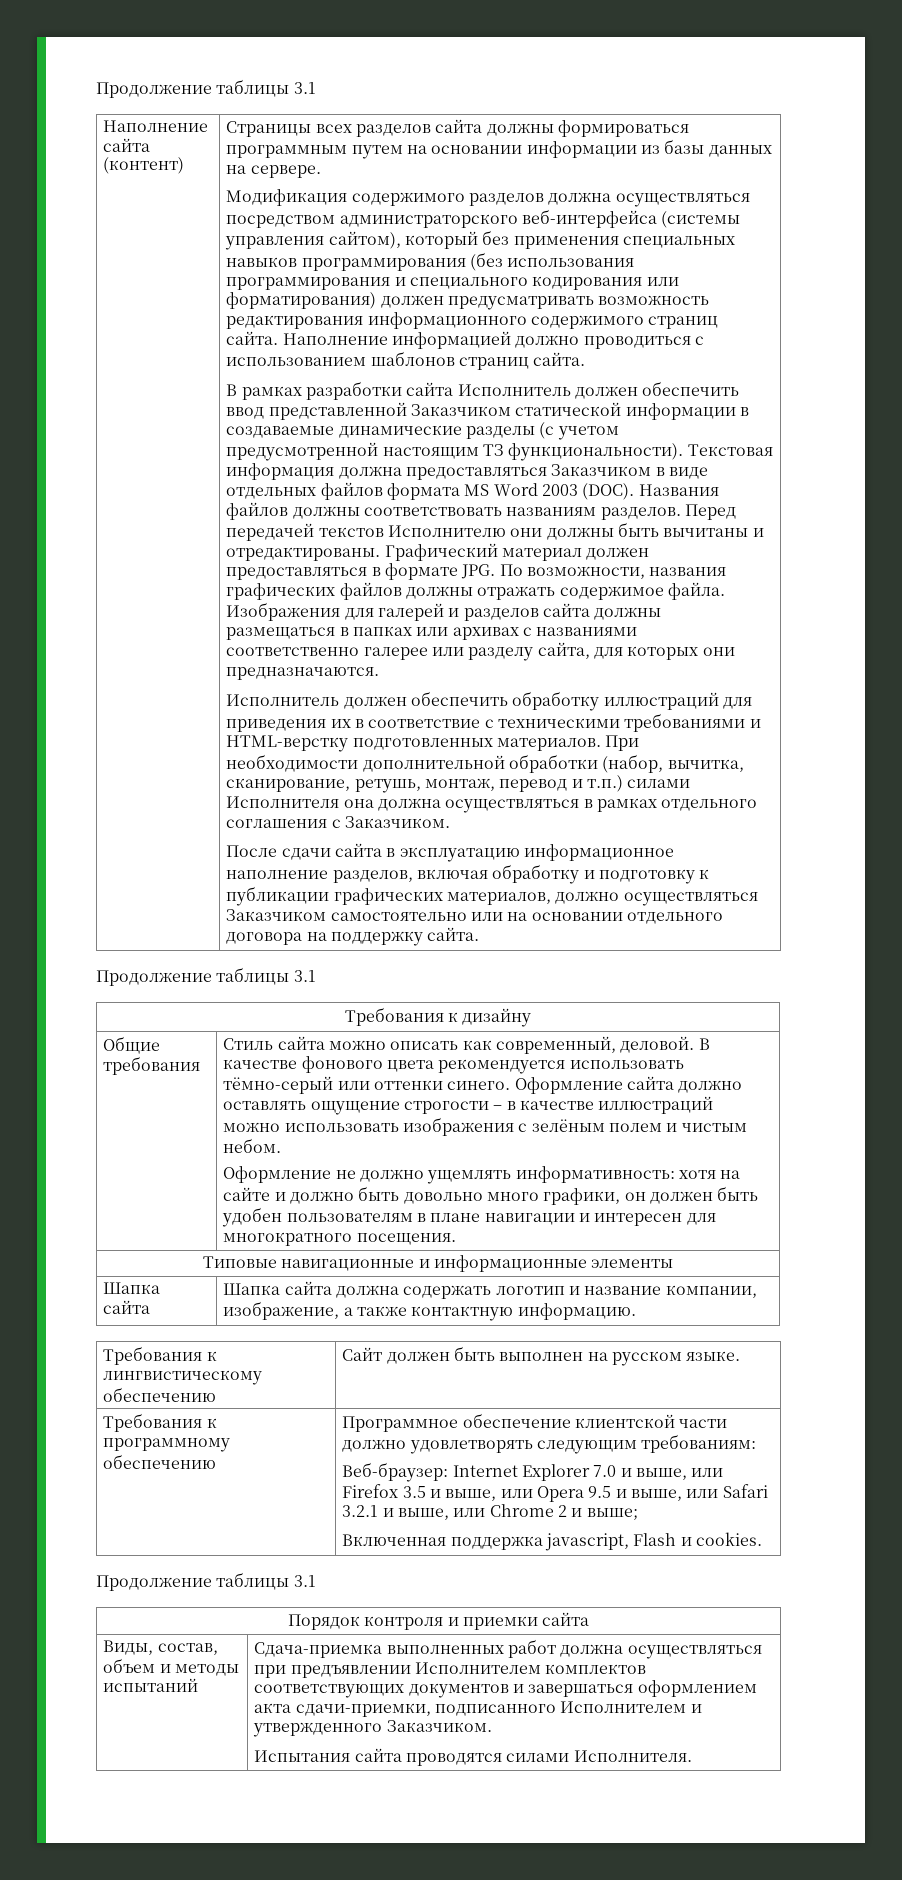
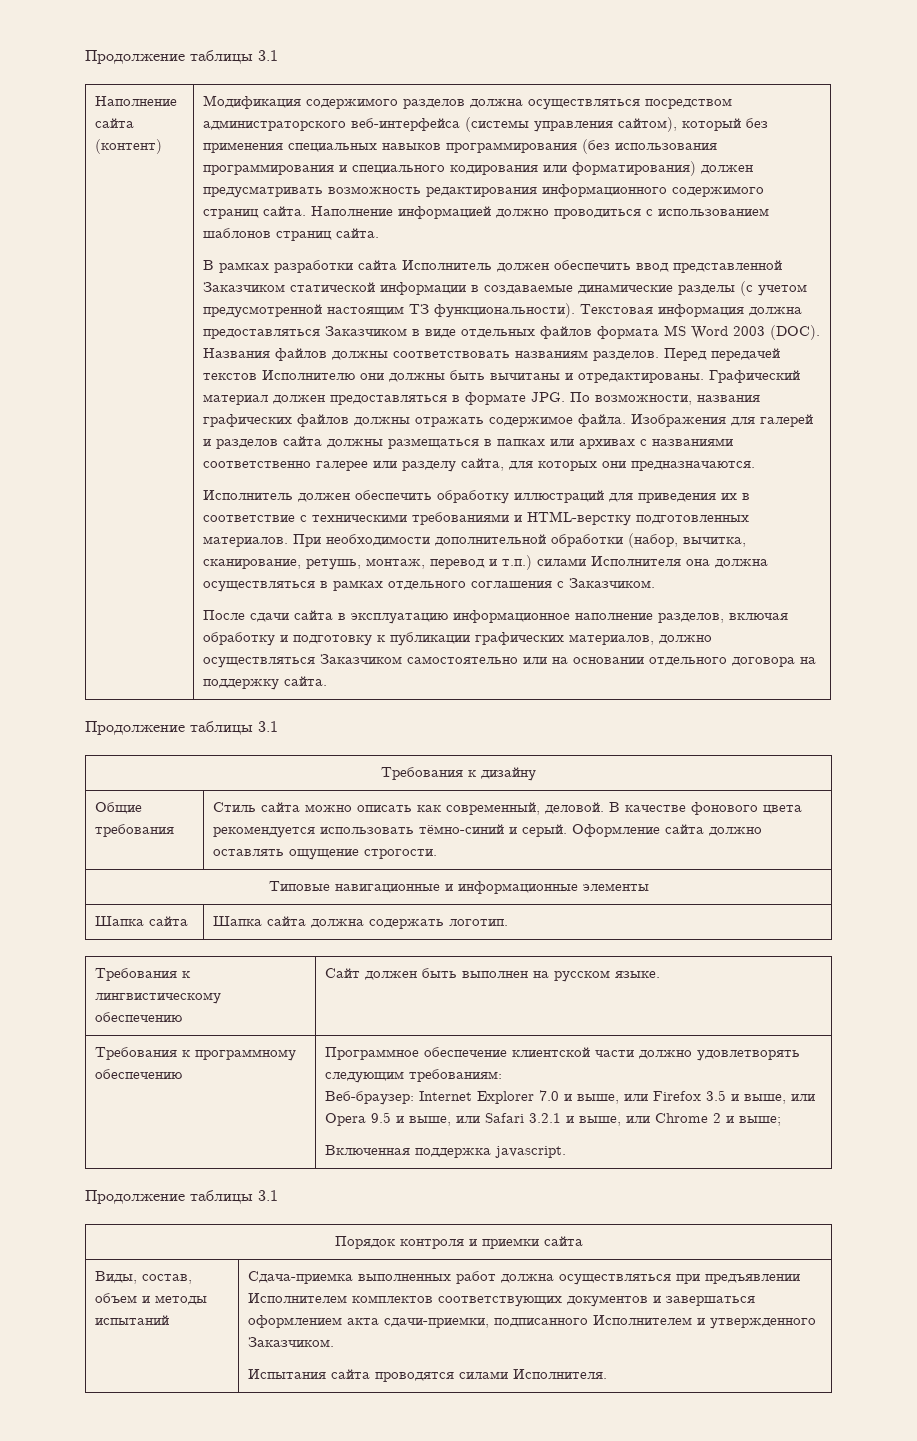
- Страницы всех разделов сайта должны формироваться программным путем на основании информации из базы данных на сервере.
- В качестве фонового цвета рекомендуется использовать тёмно-серый или оттенки синего.
+ В качестве фонового цвета рекомендуется использовать тёмно-синий и серый.
- Оформление сайта должно оставлять ощущение строгости – в качестве иллюстраций можно использовать изображения с зелёным полем и чистым небом.
- Оформление не должно ущемлять информативность: хотя на сайте и должно быть довольно много графики, он должен быть удобен пользователям в плане навигации и интересен для многократного посещения.
+ Оформление сайта должно оставлять ощущение строгости.
- Шапка сайта | Шапка сайта должна содержать логотип и название компании, изображение, а также контактную информацию.
+ Шапка сайта | Шапка сайта должна содержать логотип.
- Включенная поддержка javascript, Flash и cookies.
+ Включенная поддержка javascript.

